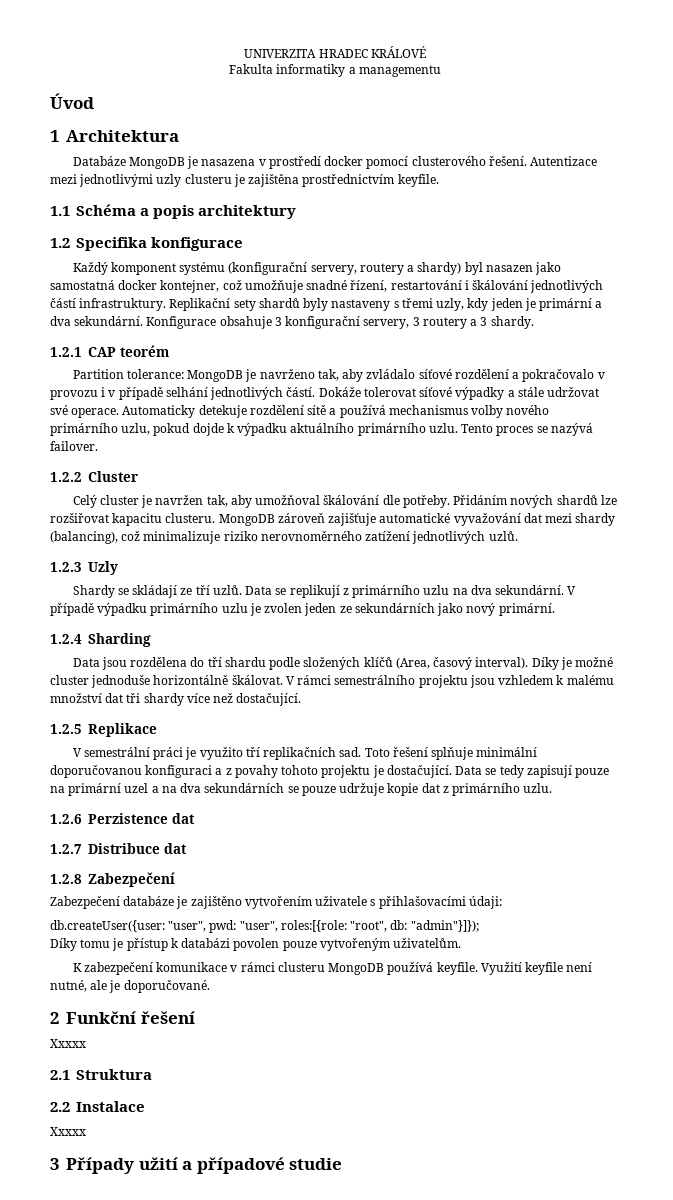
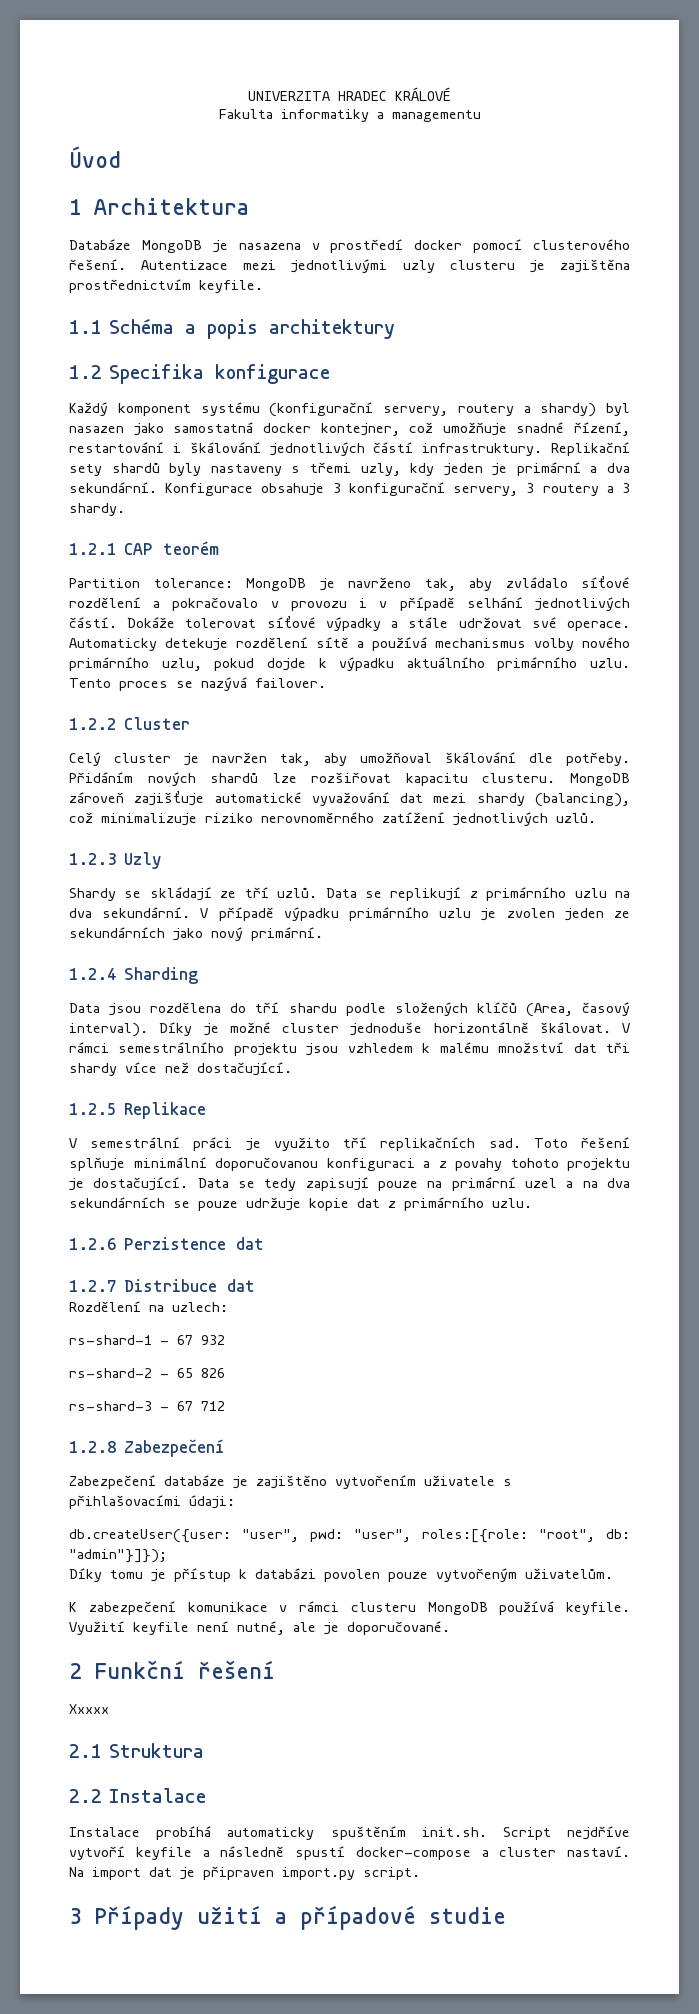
+ Rozdělení na uzlech:
+ rs-shard-1 - 67 932
+ rs-shard-2 - 65 826
+ rs-shard-3 - 67 712
  2.2 Instalace
- Xxxxx
+ Instalace probíhá automaticky spuštěním init.sh. Script nejdříve vytvoří keyfile a následně spustí docker-compose a cluster nastaví. Na import dat je připraven import.py script.

